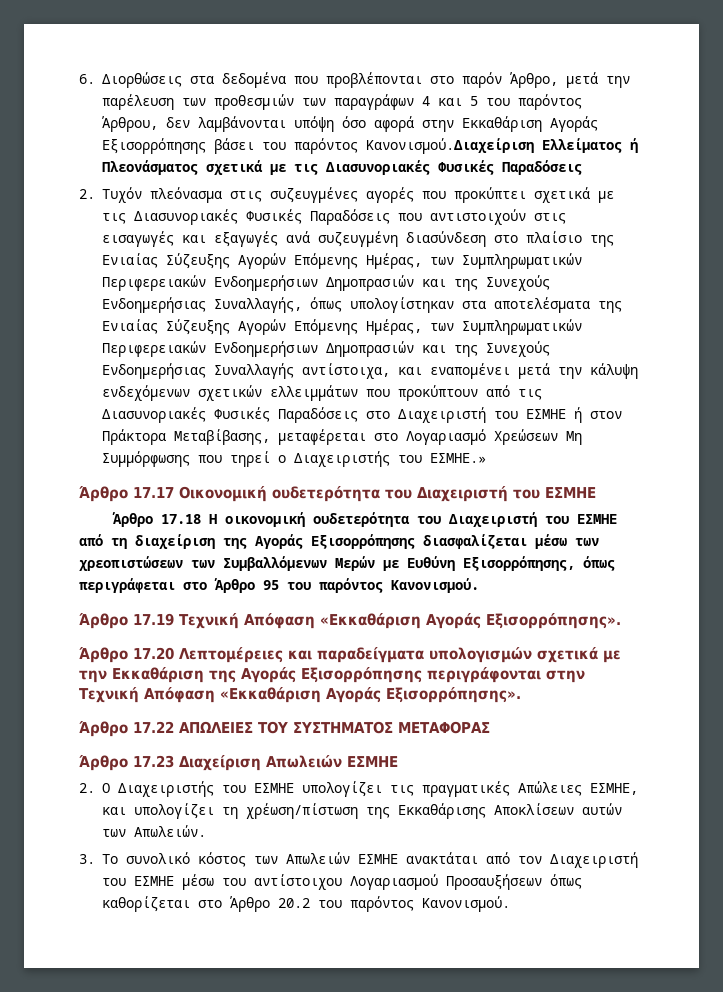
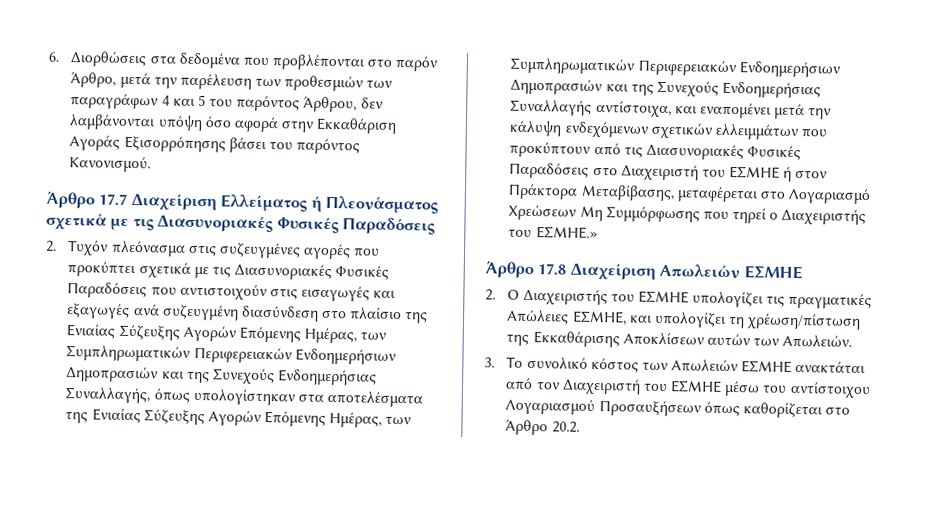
- 6. Διορθώσεις στα δεδομένα που προβλέπονται στο παρόν Άρθρο, μετά την παρέλευση των προθεσμιών των παραγράφων 4 και 5 του παρόντος Άρθρου, δεν λαμβάνονται υπόψη όσο αφορά στην Εκκαθάριση Αγοράς Εξισορρόπησης βάσει του παρόντος Κανονισμού.Διαχείριση Ελλείματος ή Πλεονάσματος σχετικά με τις Διασυνοριακές Φυσικές Παραδόσεις
+ 6. Διορθώσεις στα δεδομένα που προβλέπονται στο παρόν Άρθρο, μετά την παρέλευση των προθεσμιών των παραγράφων 4 και 5 του παρόντος Άρθρου, δεν λαμβάνονται υπόψη όσο αφορά στην Εκκαθάριση Αγοράς Εξισορρόπησης βάσει του παρόντος Κανονισμού.
+ Άρθρο 17.7 Διαχείριση Ελλείματος ή Πλεονάσματος σχετικά με τις Διασυνοριακές Φυσικές Παραδόσεις
- Άρθρο 17.17 Οικονομική ουδετερότητα του Διαχειριστή του ΕΣΜΗΕ
- Άρθρο 17.18 Η οικονομική ουδετερότητα του Διαχειριστή του ΕΣΜΗΕ από τη διαχείριση της Αγοράς Εξισορρόπησης διασφαλίζεται μέσω των χρεοπιστώσεων των Συμβαλλόμενων Μερών με Ευθύνη Εξισορρόπησης, όπως περιγράφεται στο Άρθρο 95 του παρόντος Κανονισμού.
- Άρθρο 17.19 Τεχνική Απόφαση «Εκκαθάριση Αγοράς Εξισορρόπησης».
- Άρθρο 17.20 Λεπτομέρειες και παραδείγματα υπολογισμών σχετικά με την Εκκαθάριση της Αγοράς Εξισορρόπησης περιγράφονται στην Τεχνική Απόφαση «Εκκαθάριση Αγοράς Εξισορρόπησης».
- Άρθρο 17.22 ΑΠΩΛΕΙΕΣ ΤΟΥ ΣΥΣΤΗΜΑΤΟΣ ΜΕΤΑΦΟΡΑΣ
- Άρθρο 17.23 Διαχείριση Απωλειών ΕΣΜΗΕ
+ Άρθρο 17.8 Διαχείριση Απωλειών ΕΣΜΗΕ
- 3. Το συνολικό κόστος των Απωλειών ΕΣΜΗΕ ανακτάται από τον Διαχειριστή του ΕΣΜΗΕ μέσω του αντίστοιχου Λογαριασμού Προσαυξήσεων όπως καθορίζεται στο Άρθρο 20.2 του παρόντος Κανονισμού.
+ 3. Το συνολικό κόστος των Απωλειών ΕΣΜΗΕ ανακτάται από τον Διαχειριστή του ΕΣΜΗΕ μέσω του αντίστοιχου Λογαριασμού Προσαυξήσεων όπως καθορίζεται στο Άρθρο 20.2.

